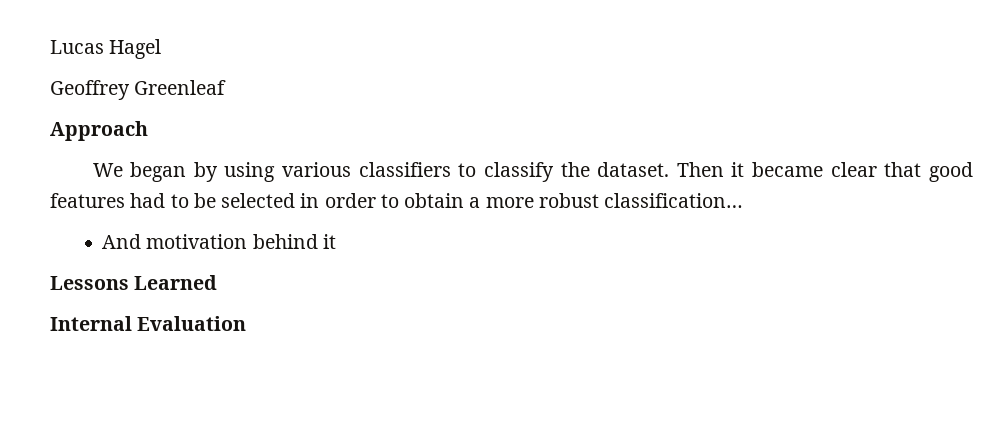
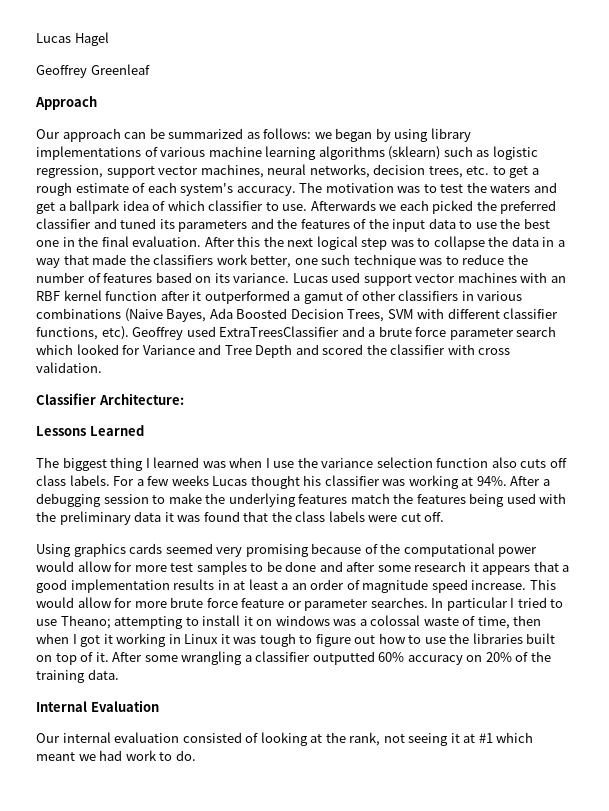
- We began by using various classifiers to classify the dataset. Then it became clear that good features had to be selected in order to obtain a more robust classification…
- And motivation behind it
+ Our approach can be summarized as follows: we began by using library implementations of various machine learning algorithms (sklearn) such as logistic regression, support vector machines, neural networks, decision trees, etc. to get a rough estimate of each system's accuracy. The motivation was to test the waters and get a ballpark idea of which classifier to use. Afterwards we each picked the preferred classifier and tuned its parameters and the features of the input data to use the best one in the final evaluation. After this the next logical step was to collapse the data in a way that made the classifiers work better, one such technique was to reduce the number of features based on its variance. Lucas used support vector machines with an RBF kernel function after it outperformed a gamut of other classifiers in various combinations (Naive Bayes, Ada Boosted Decision Trees, SVM with different classifier functions, etc). Geoffrey used ExtraTreesClassifier and a brute force parameter search which looked for Variance and Tree Depth and scored the classifier with cross validation.
+ Classifier Architecture:
  Lessons Learned
+ The biggest thing I learned was when I use the variance selection function also cuts off class labels. For a few weeks Lucas thought his classifier was working at 94%. After a debugging session to make the underlying features match the features being used with the preliminary data it was found that the class labels were cut off.
+ Using graphics cards seemed very promising because of the computational power would allow for more test samples to be done and after some research it appears that a good implementation results in at least a an order of magnitude speed increase. This would allow for more brute force feature or parameter searches. In particular I tried to use Theano; attempting to install it on windows was a colossal waste of time, then when I got it working in Linux it was tough to figure out how to use the libraries built on top of it. After some wrangling a classifier outputted 60% accuracy on 20% of the training data.
  Internal Evaluation
+ Our internal evaluation consisted of looking at the rank, not seeing it at #1 which meant we had work to do.

